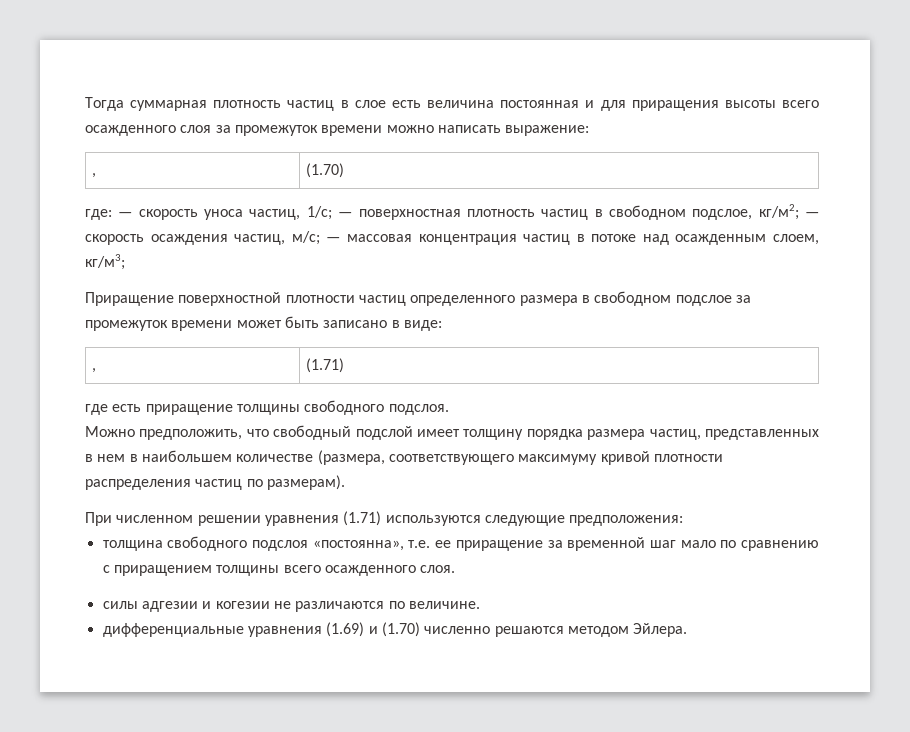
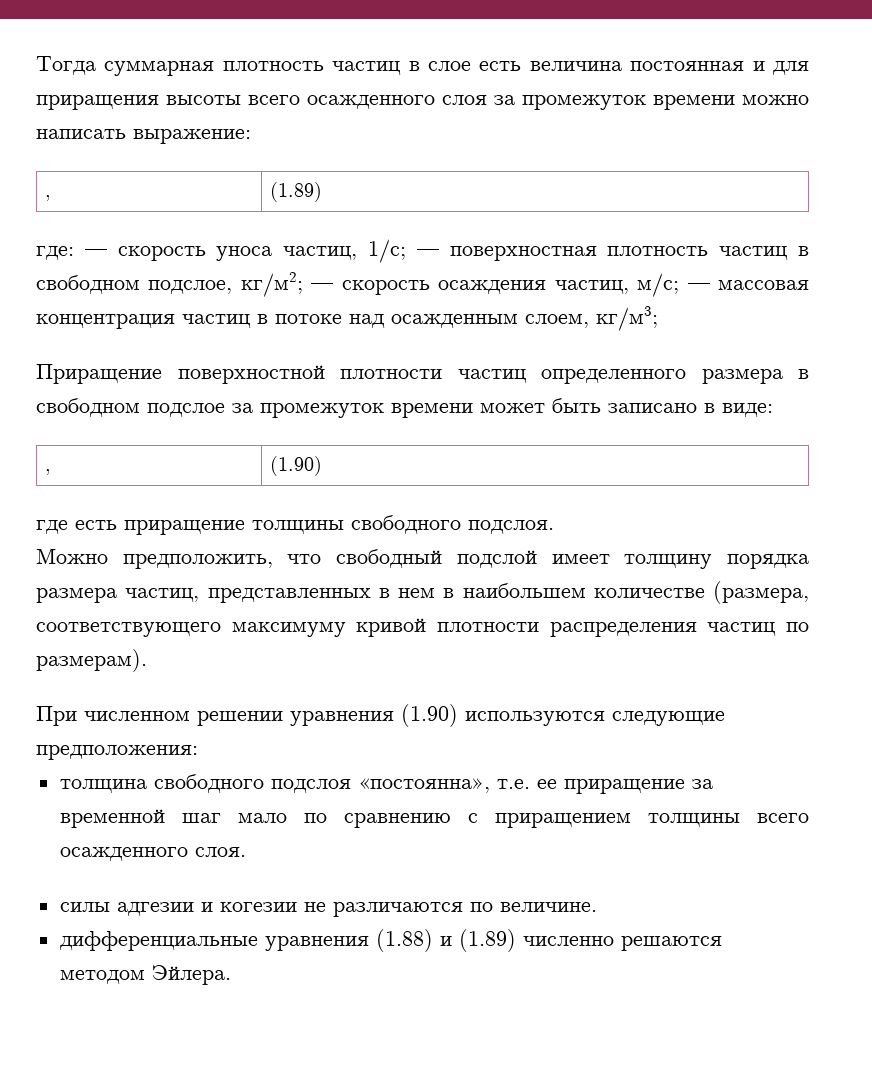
- , | (1.70)
+ , | (1.89)
- , | (1.71)
+ , | (1.90)
- При численном решении уравнения (1.71) используются следующие предположения:
+ При численном решении уравнения (1.90) используются следующие предположения:
- дифференциальные уравнения (1.69) и (1.70) численно решаются методом Эйлера.
+ дифференциальные уравнения (1.88) и (1.89) численно решаются методом Эйлера.

